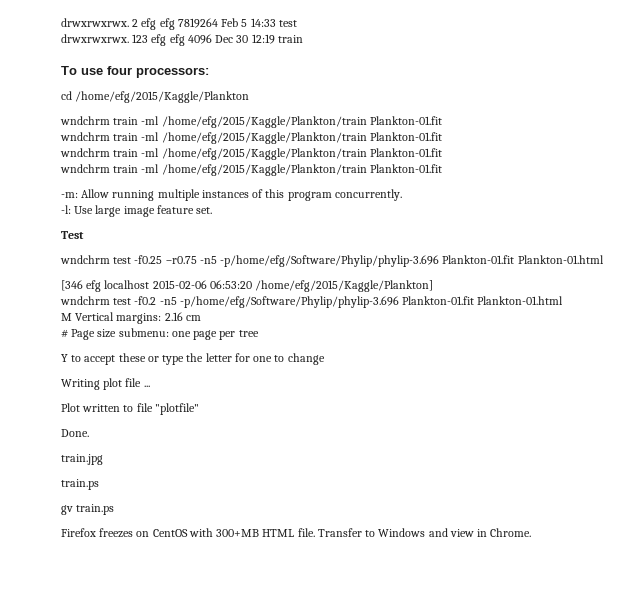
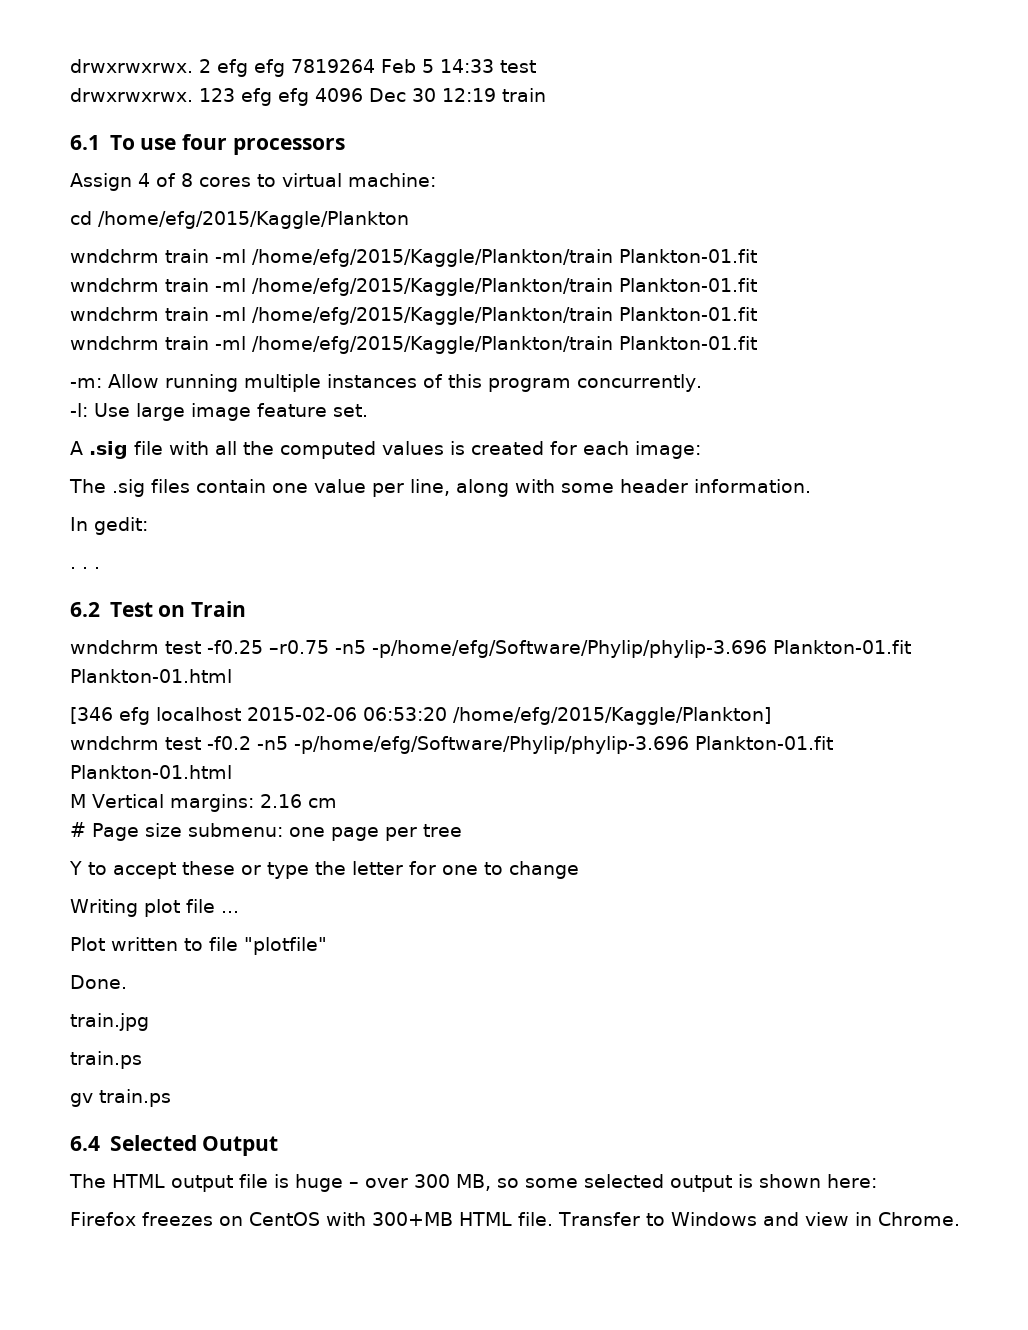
- To use four processors:
+ 6.1 To use four processors
+ Assign 4 of 8 cores to virtual machine:
- Test
+ A .sig file with all the computed values is created for each image:
+ The .sig files contain one value per line, along with some header information.
+ In gedit:
+ . . .
+ 6.2 Test on Train
+ 6.4 Selected Output
+ The HTML output file is huge – over 300 MB, so some selected output is shown here:

